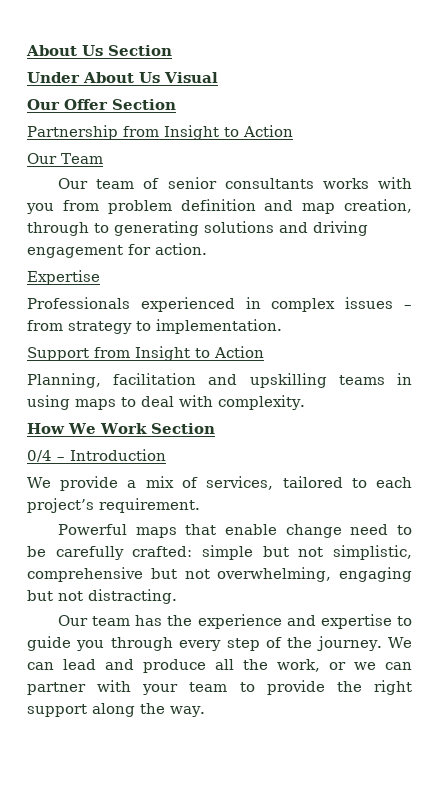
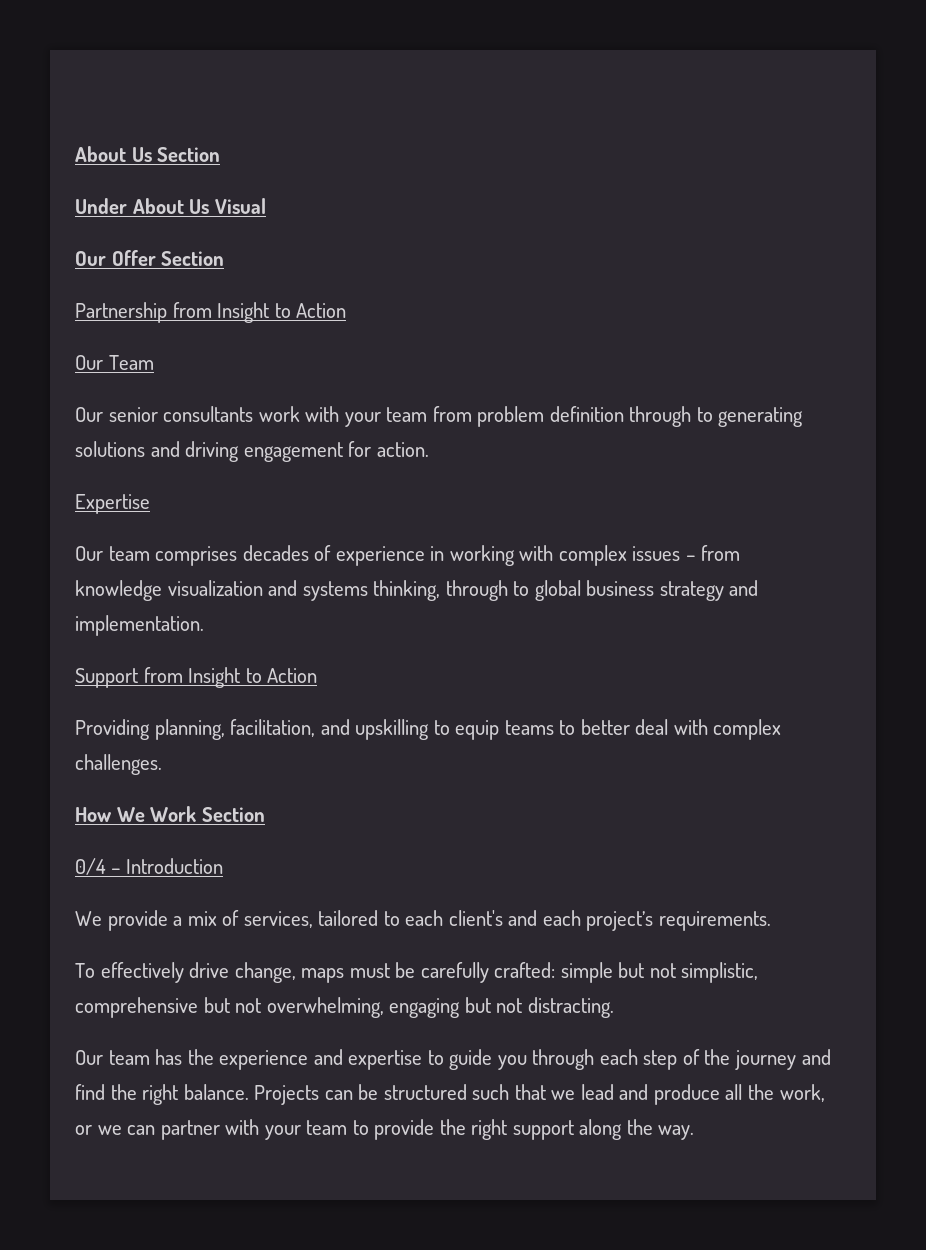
- Our team of senior consultants works with you from problem definition and map creation, through to generating solutions and driving engagement for action.
+ Our senior consultants work with your team from problem definition through to generating solutions and driving engagement for action.
- Professionals experienced in complex issues – from strategy to implementation.
+ Our team comprises decades of experience in working with complex issues – from knowledge visualization and systems thinking, through to global business strategy and implementation.
- Planning, facilitation and upskilling teams in using maps to deal with complexity.
+ Providing planning, facilitation, and upskilling to equip teams to better deal with complex challenges.
- We provide a mix of services, tailored to each project’s requirement.
- Powerful maps that enable change need to be carefully crafted: simple but not simplistic, comprehensive but not overwhelming, engaging but not distracting.
+ We provide a mix of services, tailored to each client's and each project’s requirements.
+ To effectively drive change, maps must be carefully crafted: simple but not simplistic, comprehensive but not overwhelming, engaging but not distracting.
- Our team has the experience and expertise to guide you through every step of the journey. We can lead and produce all the work, or we can partner with your team to provide the right support along the way.
+ Our team has the experience and expertise to guide you through each step of the journey and find the right balance. Projects can be structured such that we lead and produce all the work, or we can partner with your team to provide the right support along the way.

